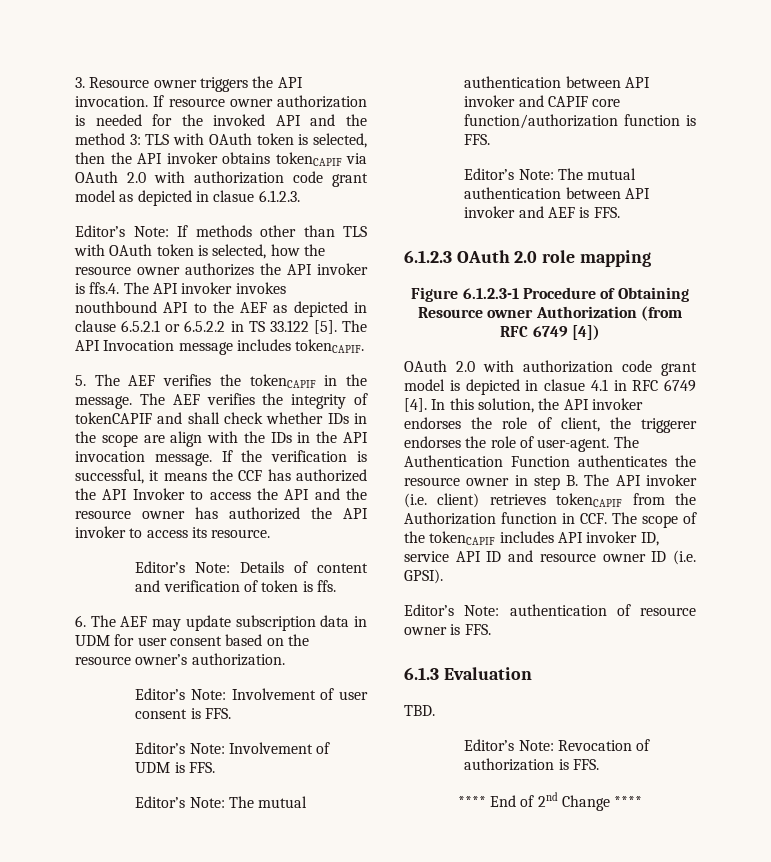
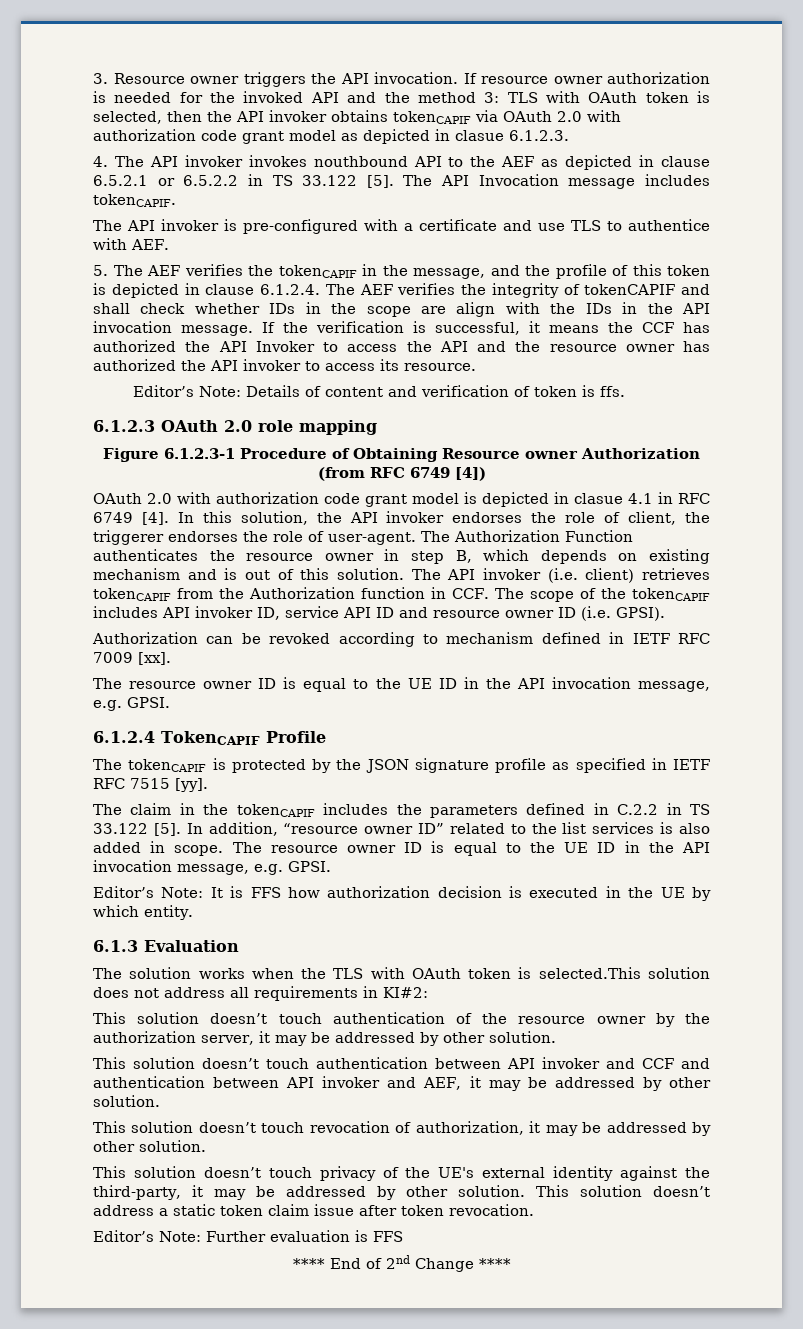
- Editor’s Note: If methods other than TLS with OAuth token is selected, how the resource owner authorizes the API invoker is ffs.4. The API invoker invokes nouthbound API to the AEF as depicted in clause 6.5.2.1 or 6.5.2.2 in TS 33.122 [5].
+ 4. The API invoker invokes nouthbound API to the AEF as depicted in clause 6.5.2.1 or 6.5.2.2 in TS 33.122 [5].
+ The API invoker is pre-configured with a certificate and use TLS to authentice with AEF.
- 5. The AEF verifies the tokenCAPIF in the message. The AEF verifies the integrity of tokenCAPIF and shall check whether IDs in the scope are align with the IDs in the API invocation message.
+ 5. The AEF verifies the tokenCAPIF in the message, and the profile of this token is depicted in clause 6.1.2.4. The AEF verifies the integrity of tokenCAPIF and shall check whether IDs in the scope are align with the IDs in the API invocation message.
- 6. The AEF may update subscription data in UDM for user consent based on the resource owner’s authorization.
- Editor’s Note: Involvement of user consent is FFS.
- Editor’s Note: Involvement of UDM is FFS.
- Editor’s Note: The mutual authentication between API invoker and CAPIF core function/authorization function is FFS.
- Editor’s Note: The mutual authentication between API invoker and AEF is FFS.
- The Authentication Function authenticates the resource owner in step B. The API invoker (i.e. client) retrieves tokenCAPIF from the Authorization function in CCF. The scope of the tokenCAPIF includes API invoker ID, service API ID and resource owner ID (i.e. GPSI).
+ The Authorization Function authenticates the resource owner in step B, which depends on existing mechanism and is out of this solution. The API invoker (i.e. client) retrieves tokenCAPIF from the Authorization function in CCF. The scope of the tokenCAPIF includes API invoker ID, service API ID and resource owner ID (i.e. GPSI).
- Editor’s Note: authentication of resource owner is FFS.
+ Authorization can be revoked according to mechanism defined in IETF RFC 7009 [xx].
+ The resource owner ID is equal to the UE ID in the API invocation message, e.g. GPSI.
+ 6.1.2.4 TokenCAPIF Profile
+ The tokenCAPIF is protected by the JSON signature profile as specified in IETF RFC 7515 [yy].
+ The claim in the tokenCAPIF includes the parameters defined in C.2.2 in TS 33.122 [5]. In addition, “resource owner ID” related to the list services is also added in scope. The resource owner ID is equal to the UE ID in the API invocation message, e.g. GPSI.
+ Editor’s Note: It is FFS how authorization decision is executed in the UE by which entity.
  6.1.3 Evaluation
- TBD.
- Editor’s Note: Revocation of authorization is FFS.
+ The solution works when the TLS with OAuth token is selected.This solution does not address all requirements in KI#2:
+ This solution doesn’t touch authentication of the resource owner by the authorization server, it may be addressed by other solution.
+ This solution doesn’t touch authentication between API invoker and CCF and authentication between API invoker and AEF, it may be addressed by other solution.
+ This solution doesn’t touch revocation of authorization, it may be addressed by other solution.
+ This solution doesn’t touch privacy of the UE's external identity against the third-party, it may be addressed by other solution. This solution doesn’t address a static token claim issue after token revocation.
+ Editor’s Note: Further evaluation is FFS

